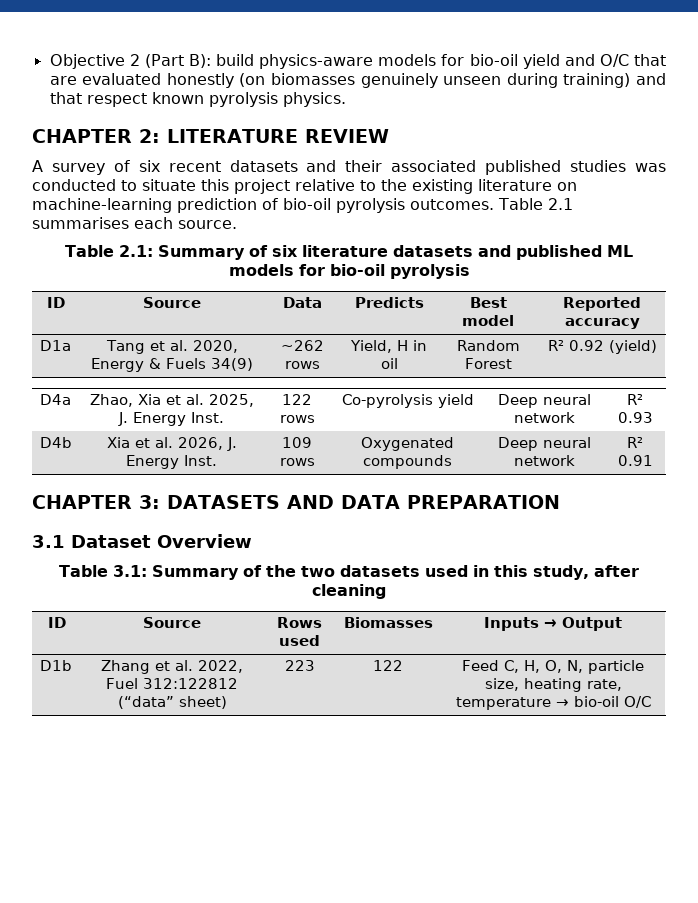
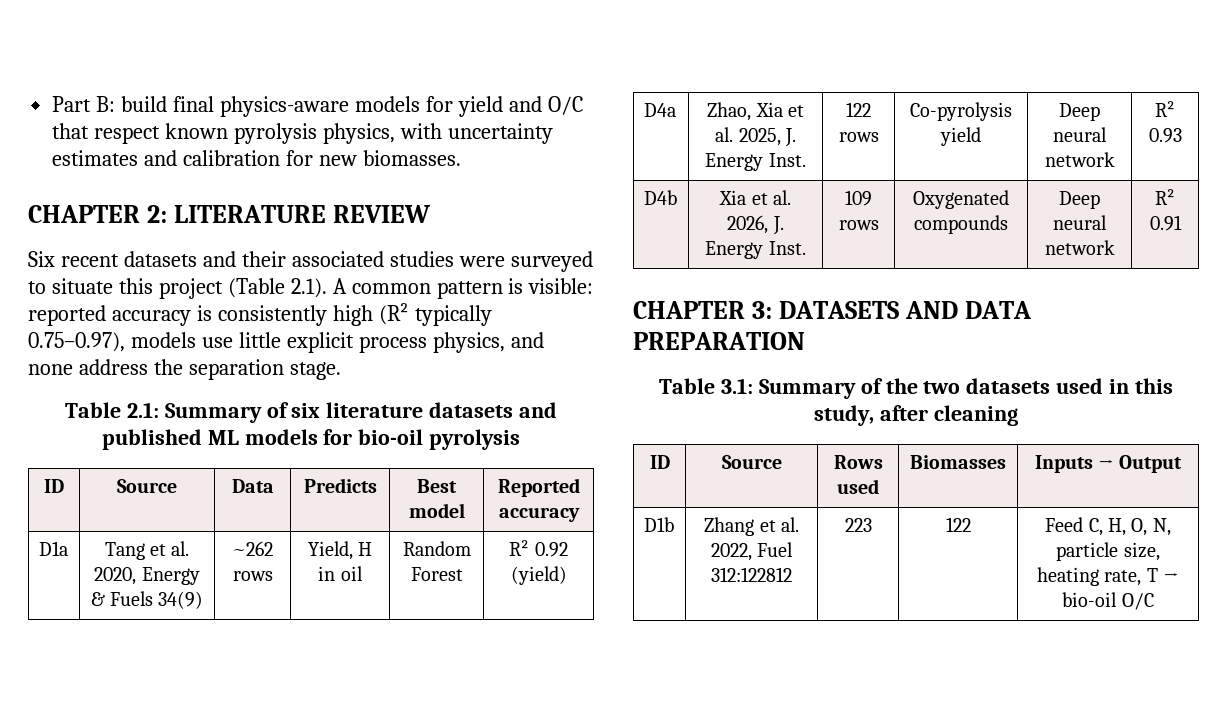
- Objective 2 (Part B): build physics-aware models for bio-oil yield and O/C that are evaluated honestly (on biomasses genuinely unseen during training) and that respect known pyrolysis physics.
+ Part B: build final physics-aware models for yield and O/C that respect known pyrolysis physics, with uncertainty estimates and calibration for new biomasses.
- A survey of six recent datasets and their associated published studies was conducted to situate this project relative to the existing literature on machine-learning prediction of bio-oil pyrolysis outcomes. Table 2.1 summarises each source.
+ Six recent datasets and their associated studies were surveyed to situate this project (Table 2.1). A common pattern is visible: reported accuracy is consistently high (R² typically 0.75–0.97), models use little explicit process physics, and none address the separation stage.
- 3.1 Dataset Overview
- D1b | Zhang et al. 2022, Fuel 312:122812 (“data” sheet) | 223 | 122 | Feed C, H, O, N, particle size, heating rate, temperature → bio-oil O/C
+ D1b | Zhang et al. 2022, Fuel 312:122812 | 223 | 122 | Feed C, H, O, N, particle size, heating rate, T → bio-oil O/C

